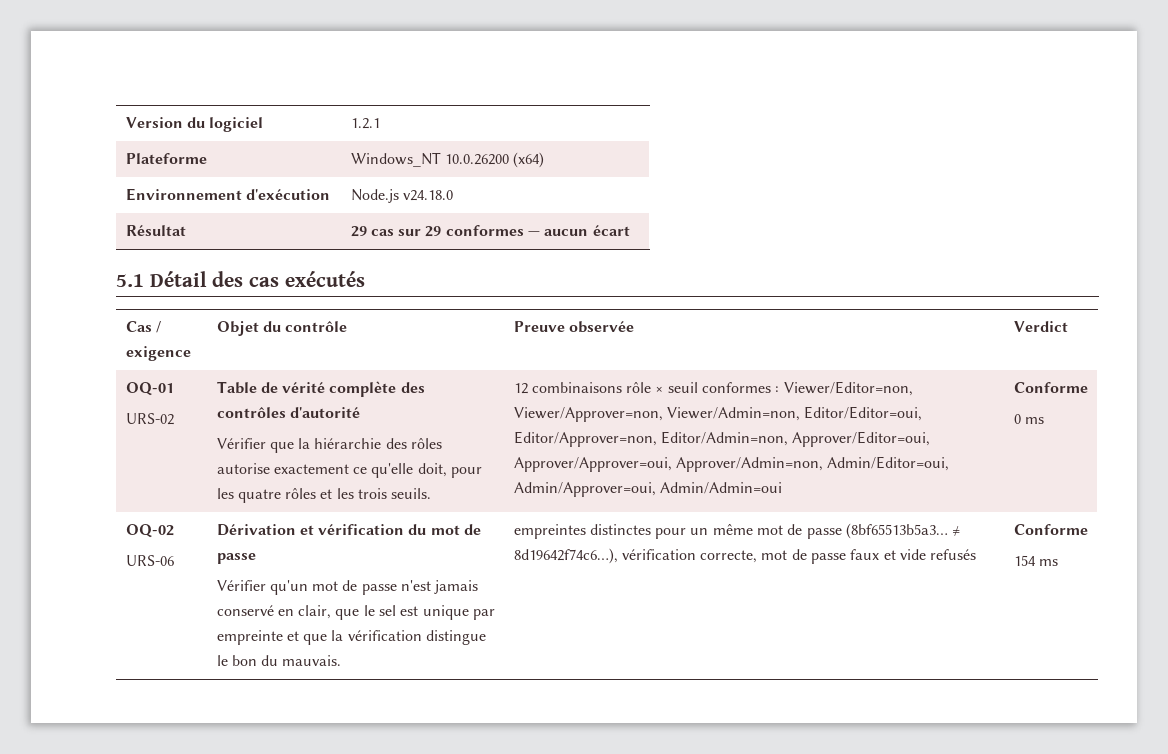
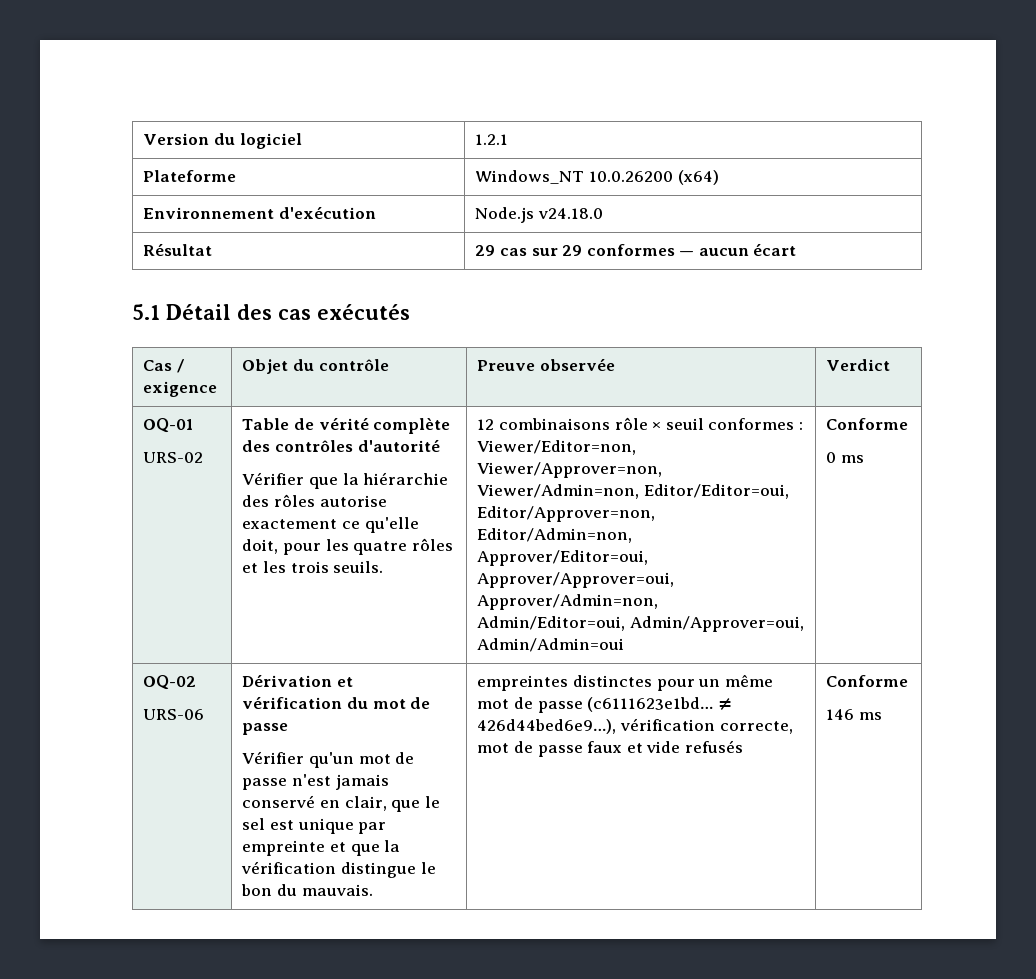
- empreintes distinctes pour un même mot de passe (8bf65513b5a3… ≠ 8d19642f74c6…), vérification correcte, mot de passe faux et vide refusés
+ empreintes distinctes pour un même mot de passe (c6111623e1bd… ≠ 426d44bed6e9…), vérification correcte, mot de passe faux et vide refusés
- 154 ms
+ 146 ms

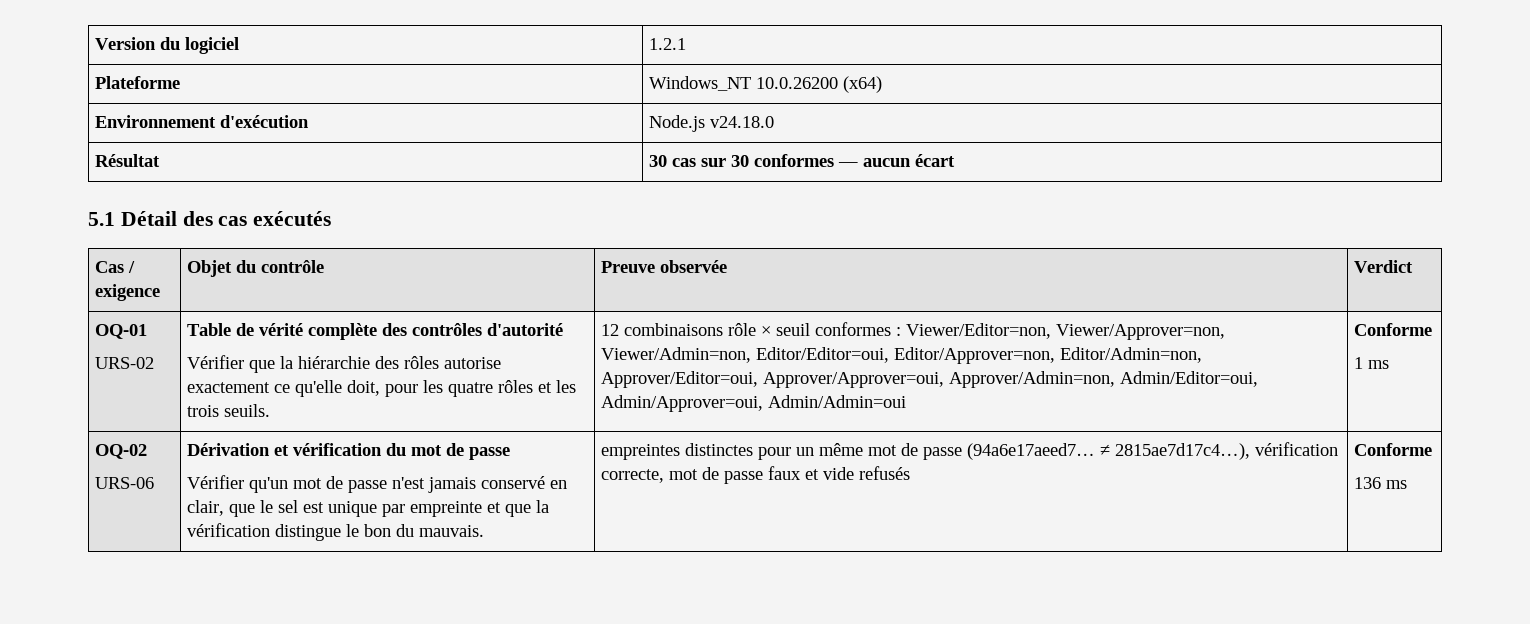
- Résultat | 29 cas sur 29 conformes — aucun écart
+ Résultat | 30 cas sur 30 conformes — aucun écart
- 0 ms
+ 1 ms
- empreintes distinctes pour un même mot de passe (c6111623e1bd… ≠ 426d44bed6e9…), vérification correcte, mot de passe faux et vide refusés
+ empreintes distinctes pour un même mot de passe (94a6e17aeed7… ≠ 2815ae7d17c4…), vérification correcte, mot de passe faux et vide refusés
- 146 ms
+ 136 ms

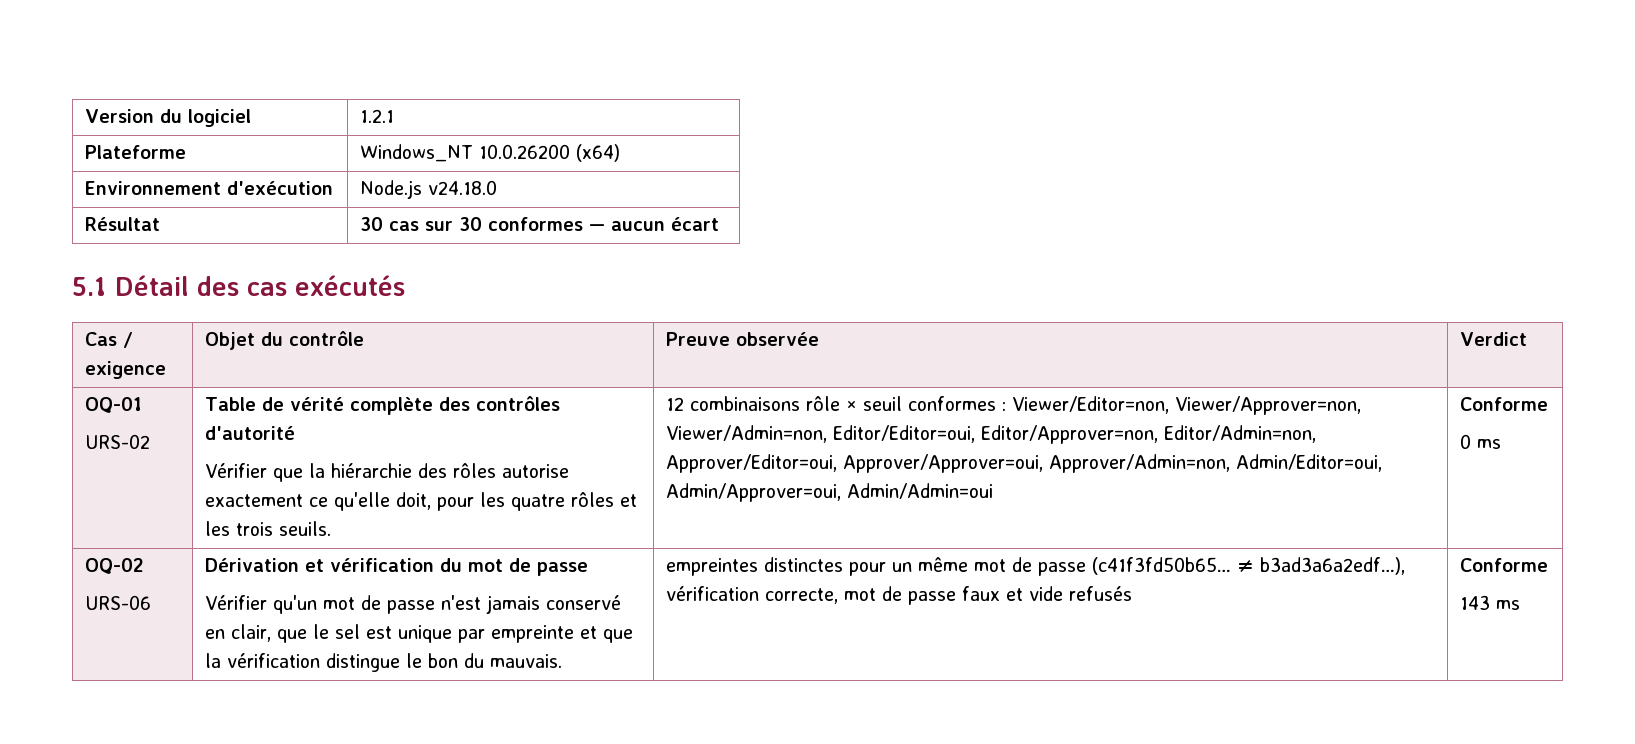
- 1 ms
+ 0 ms
- empreintes distinctes pour un même mot de passe (94a6e17aeed7… ≠ 2815ae7d17c4…), vérification correcte, mot de passe faux et vide refusés
+ empreintes distinctes pour un même mot de passe (c41f3fd50b65… ≠ b3ad3a6a2edf…), vérification correcte, mot de passe faux et vide refusés
- 136 ms
+ 143 ms

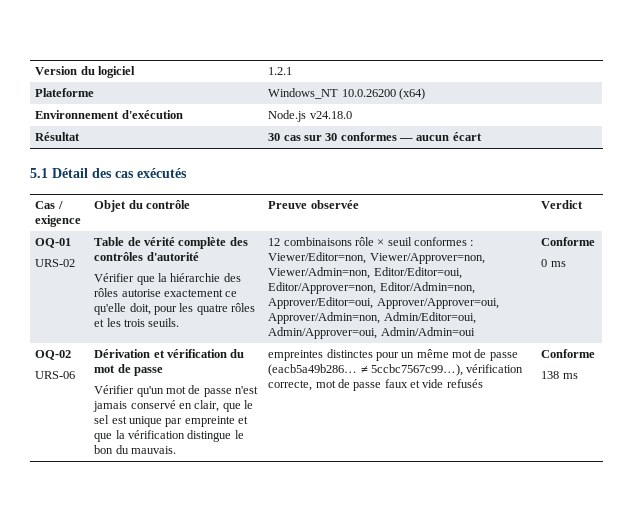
- empreintes distinctes pour un même mot de passe (c41f3fd50b65… ≠ b3ad3a6a2edf…), vérification correcte, mot de passe faux et vide refusés
+ empreintes distinctes pour un même mot de passe (eacb5a49b286… ≠ 5ccbc7567c99…), vérification correcte, mot de passe faux et vide refusés
- 143 ms
+ 138 ms

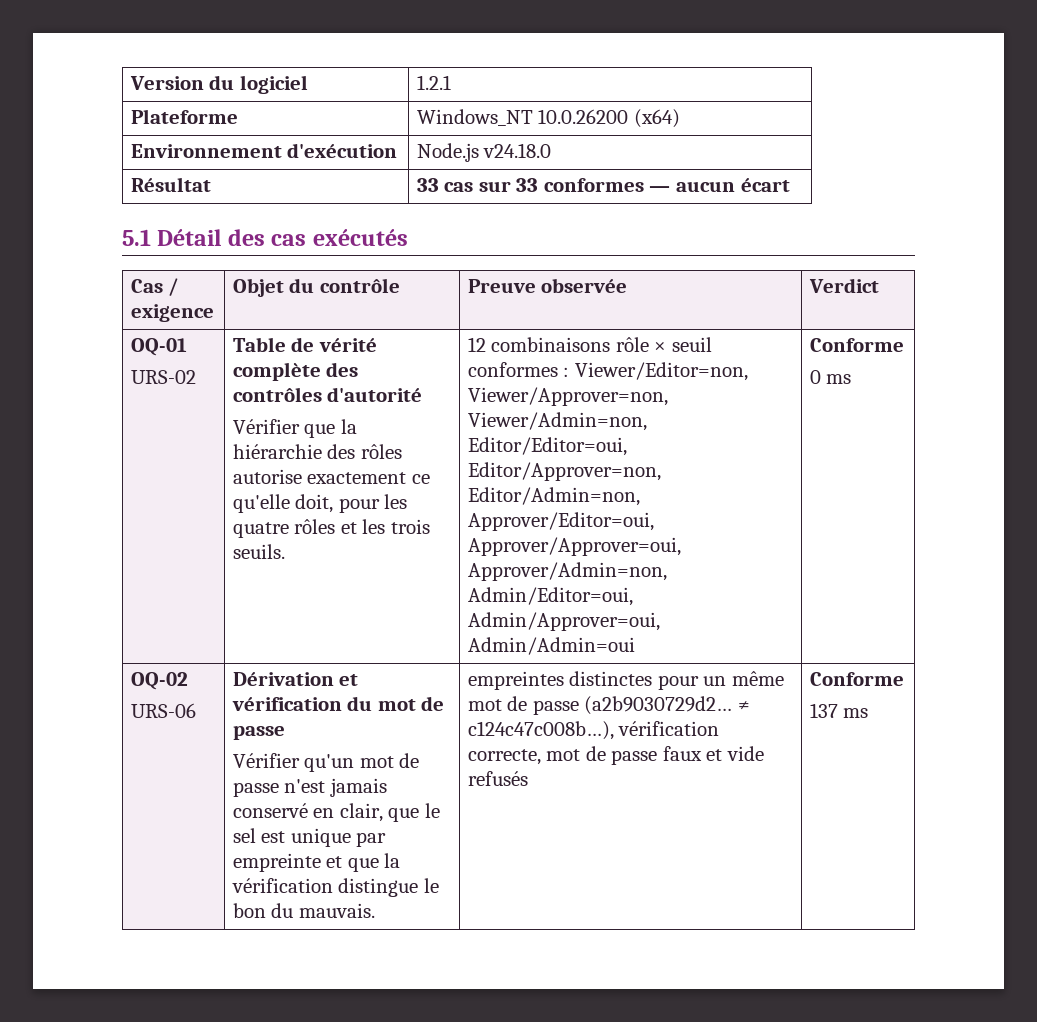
- Résultat | 30 cas sur 30 conformes — aucun écart
+ Résultat | 33 cas sur 33 conformes — aucun écart
- empreintes distinctes pour un même mot de passe (eacb5a49b286… ≠ 5ccbc7567c99…), vérification correcte, mot de passe faux et vide refusés
+ empreintes distinctes pour un même mot de passe (a2b9030729d2… ≠ c124c47c008b…), vérification correcte, mot de passe faux et vide refusés
- 138 ms
+ 137 ms

